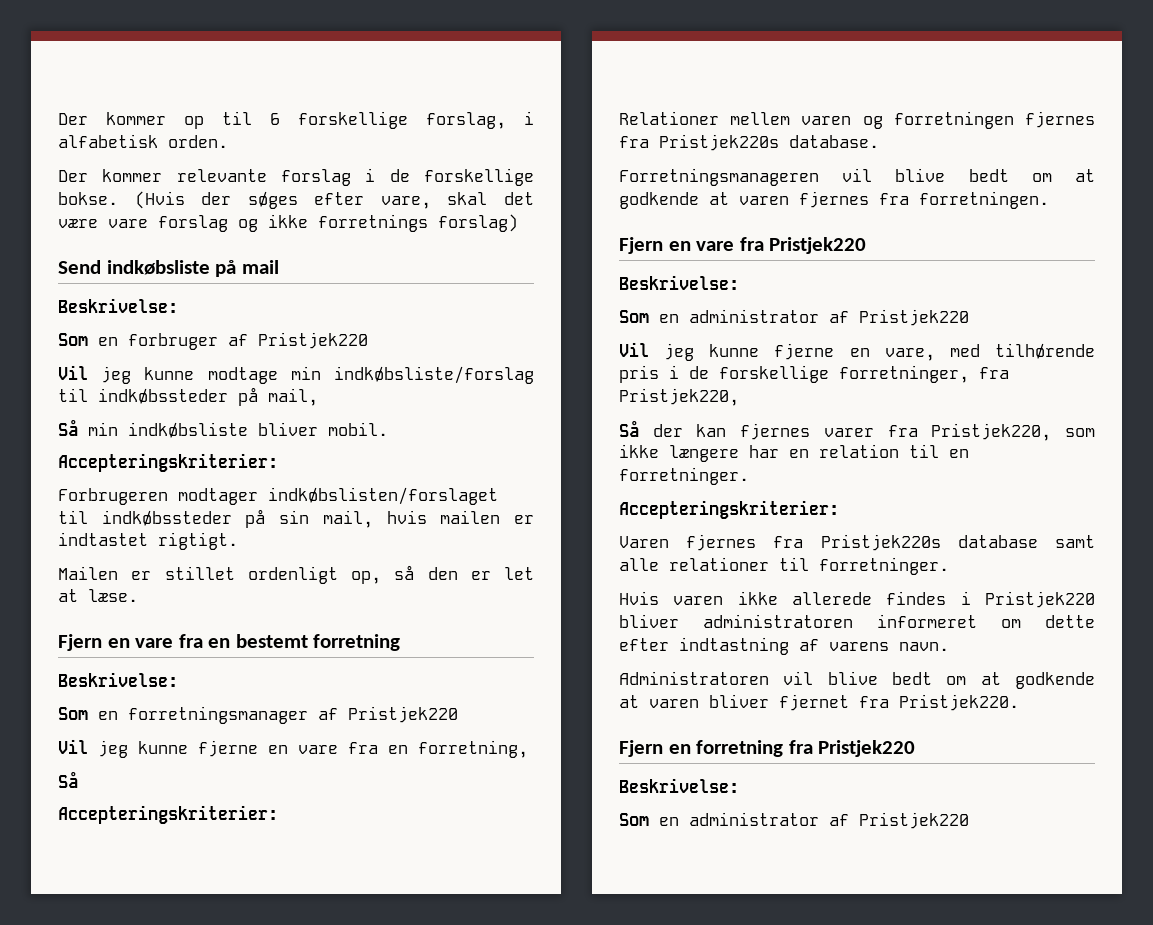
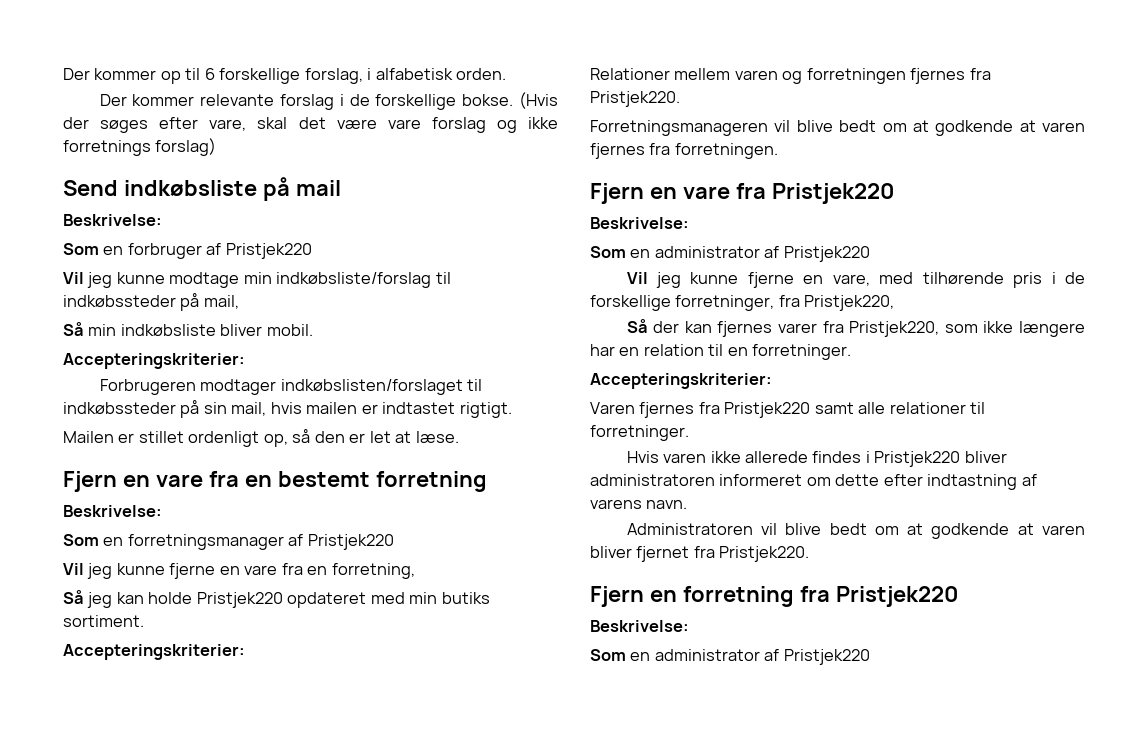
  Vil jeg kunne fjerne en vare fra en forretning,
- Så
+ Så jeg kan holde Pristjek220 opdateret med min butiks sortiment.
- Relationer mellem varen og forretningen fjernes fra Pristjek220s database.
+ Relationer mellem varen og forretningen fjernes fra Pristjek220.
- Varen fjernes fra Pristjek220s database samt alle relationer til forretninger.
+ Varen fjernes fra Pristjek220 samt alle relationer til forretninger.

